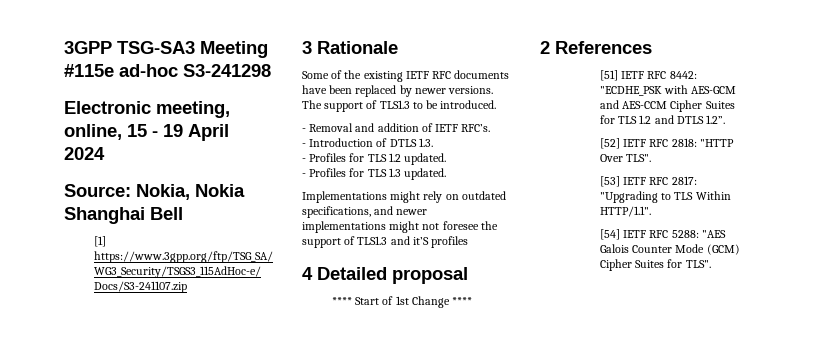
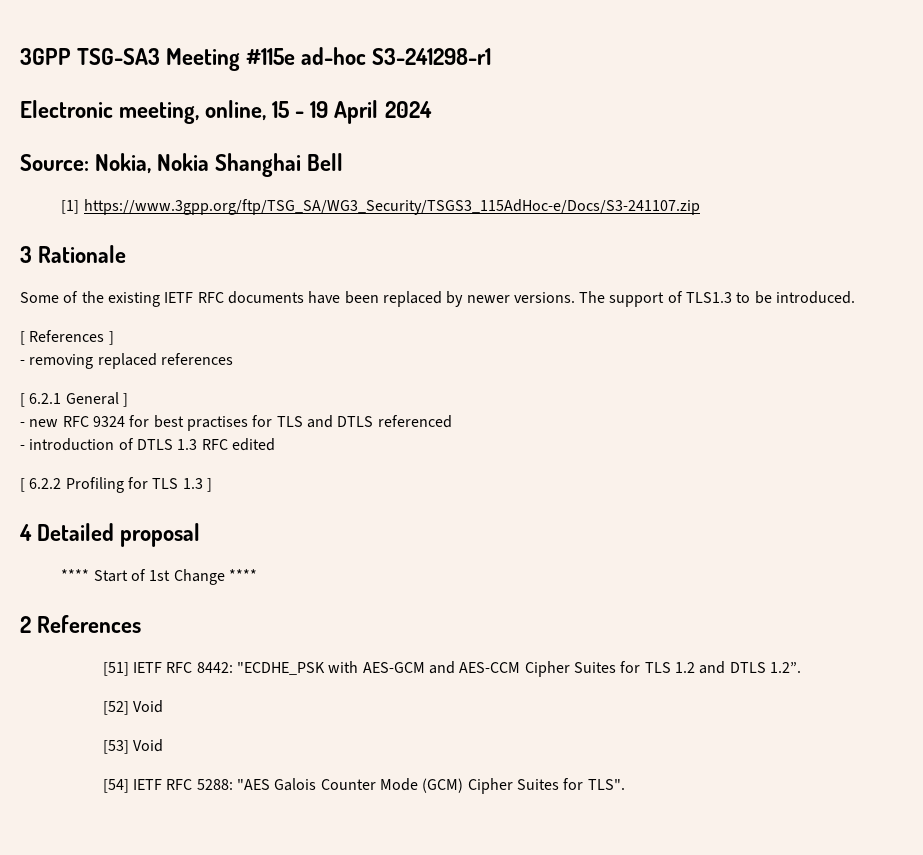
- 3GPP TSG-SA3 Meeting #115e ad-hoc S3-241298
+ 3GPP TSG-SA3 Meeting #115e ad-hoc S3-241298-r1
- - Removal and addition of IETF RFC’s.
- - Introduction of DTLS 1.3.
- - Profiles for TLS 1.2 updated.
- - Profiles for TLS 1.3 updated.
- Implementations might rely on outdated specifications, and newer implementations might not foresee the support of TLS1.3 and it’S profiles
+ [ References ]
+ - removing replaced references
+ [ 6.2.1 General ]
+ - new RFC 9324 for best practises for TLS and DTLS referenced
+ - introduction of DTLS 1.3 RFC edited
+ [ 6.2.2 Profiling for TLS 1.3 ]
- [52] IETF RFC 2818: "HTTP Over TLS".
- [53] IETF RFC 2817: "Upgrading to TLS Within HTTP/1.1".
+ [52] Void
+ [53] Void

